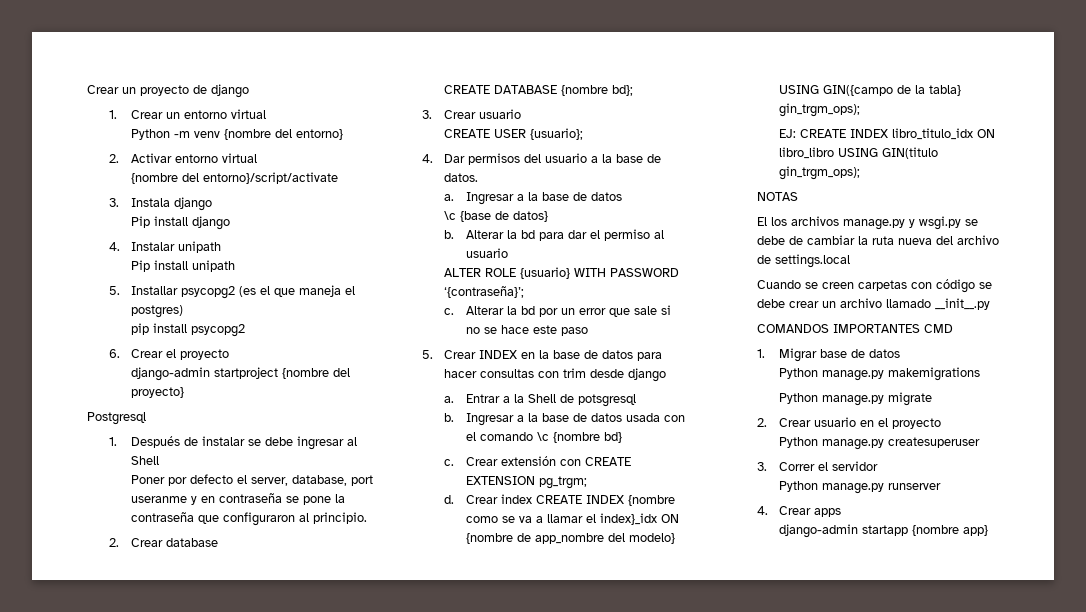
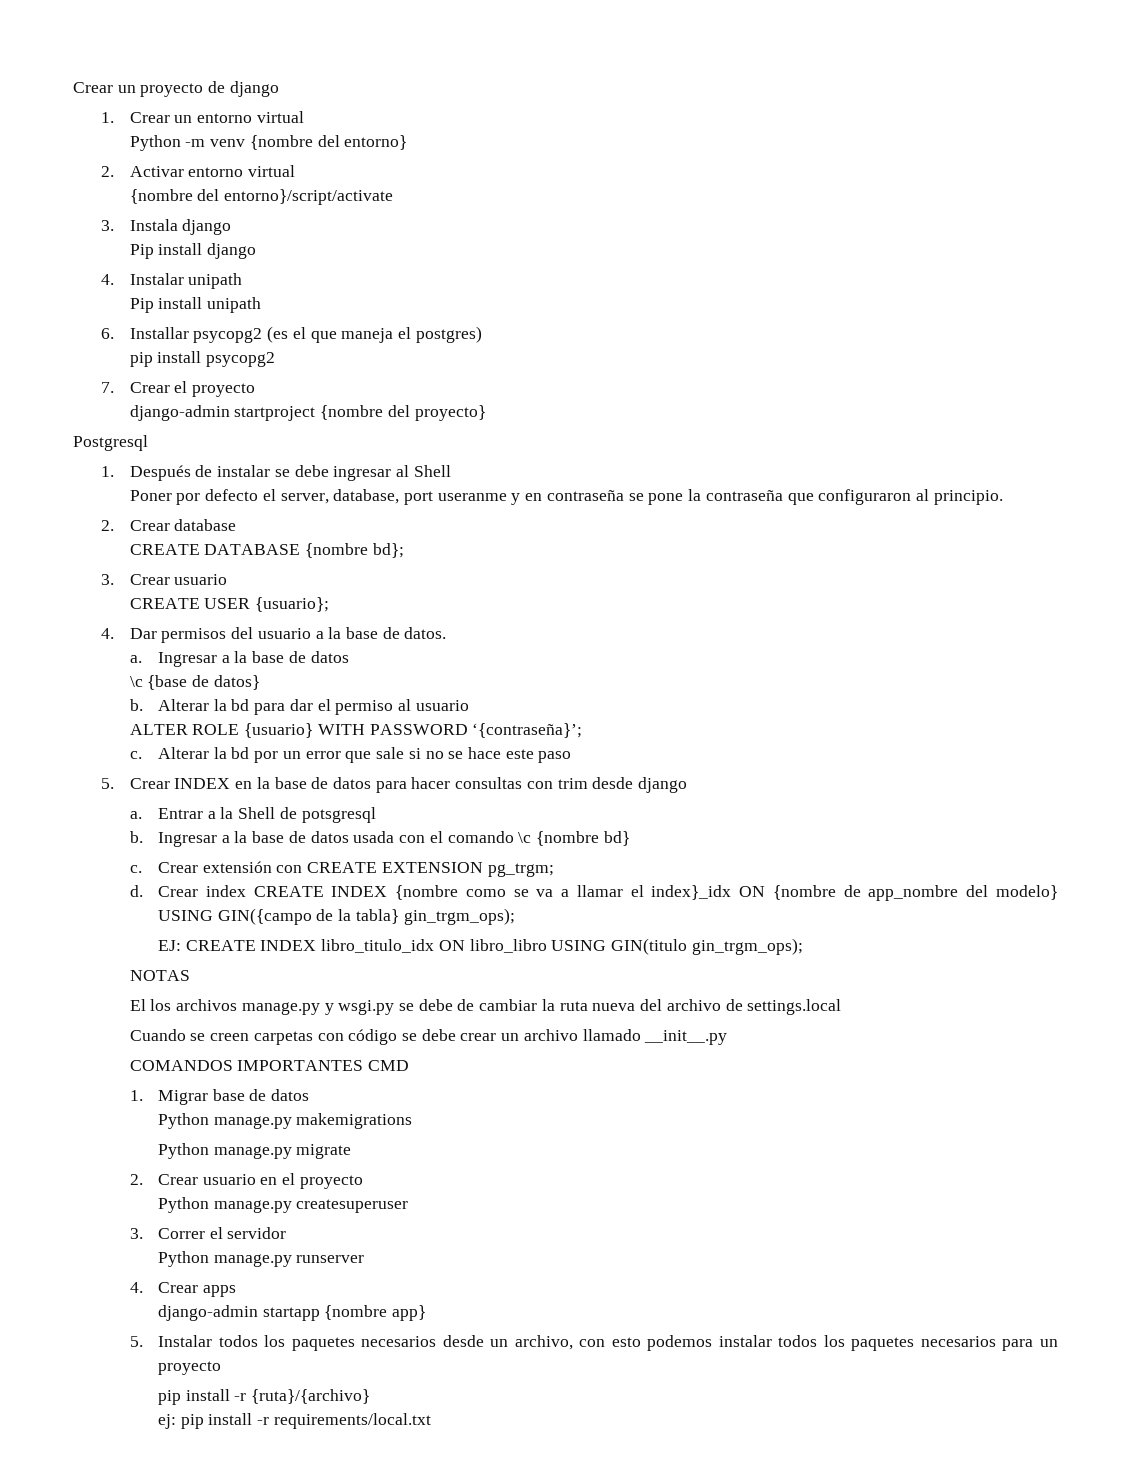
- 5. Installar psycopg2 (es el que maneja el postgres)
+ 6. Installar psycopg2 (es el que maneja el postgres)
- 6. Crear el proyecto
+ 7. Crear el proyecto
+ 5. Instalar todos los paquetes necesarios desde un archivo, con esto podemos instalar todos los paquetes necesarios para un proyecto
+ pip install -r {ruta}/{archivo}
+ ej: pip install -r requirements/local.txt

